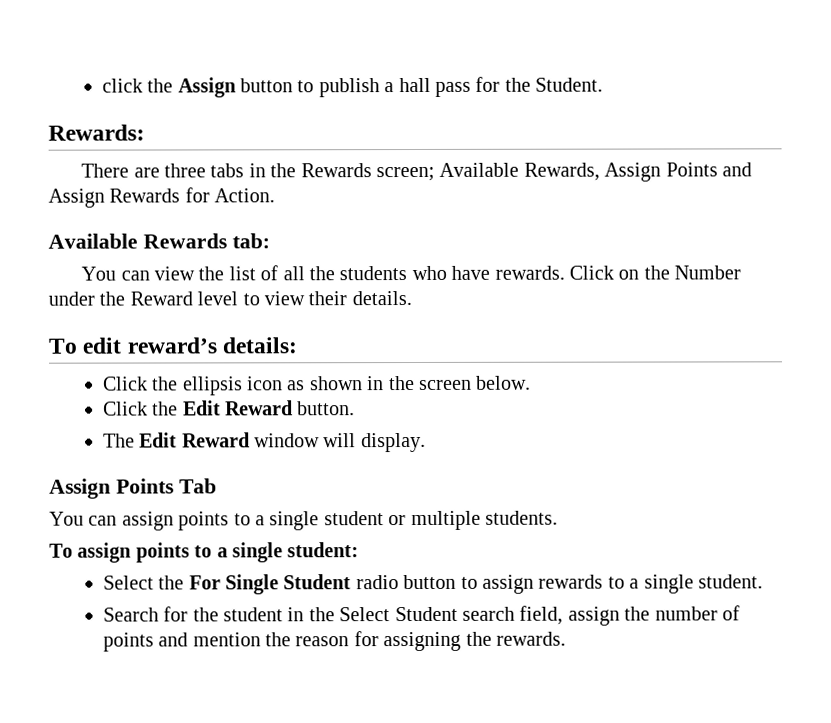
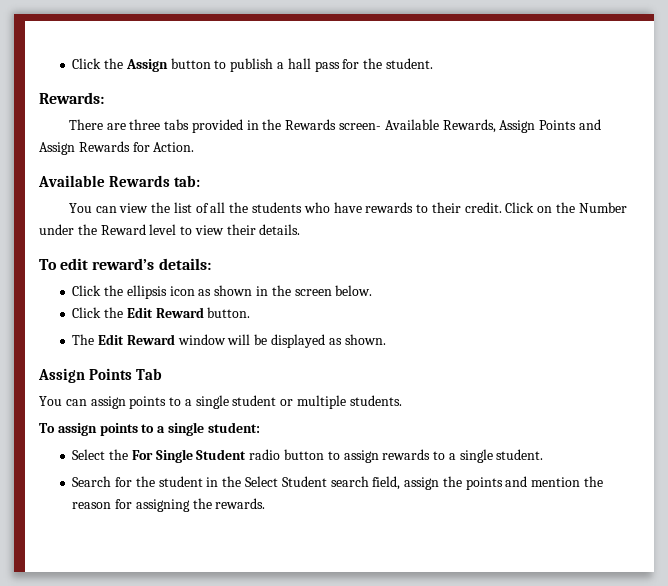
- click the Assign button to publish a hall pass for the Student.
+ Click the Assign button to publish a hall pass for the student.
- There are three tabs in the Rewards screen; Available Rewards, Assign Points and Assign Rewards for Action.
+ There are three tabs provided in the Rewards screen- Available Rewards, Assign Points and Assign Rewards for Action.
- You can view the list of all the students who have rewards.
+ You can view the list of all the students who have rewards to their credit.
- The Edit Reward window will display.
+ The Edit Reward window will be displayed as shown.
- Search for the student in the Select Student search field, assign the number of points and mention the reason for assigning the rewards.
+ Search for the student in the Select Student search field, assign the points and mention the reason for assigning the rewards.

